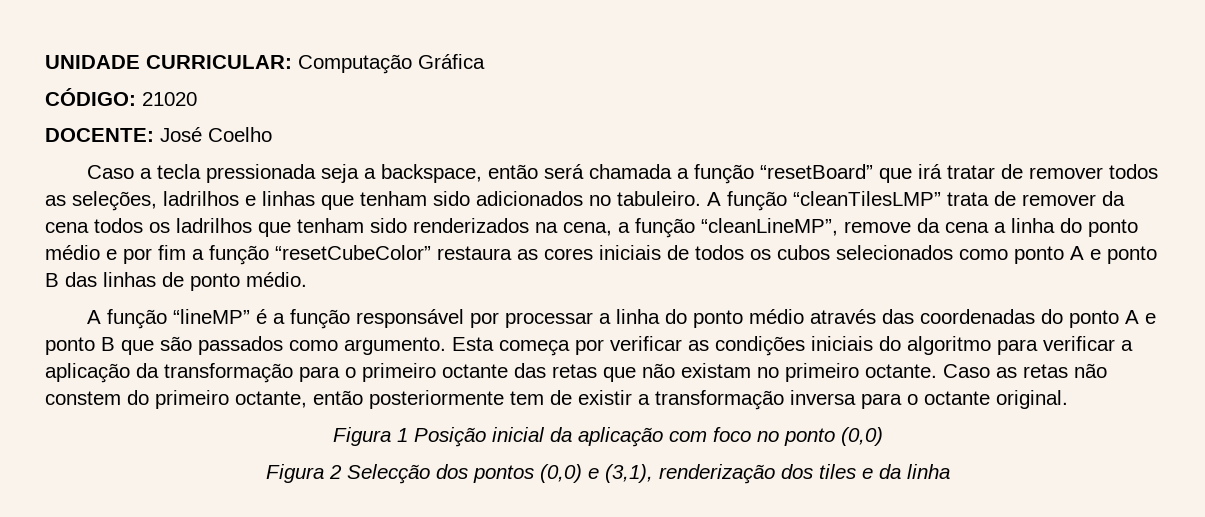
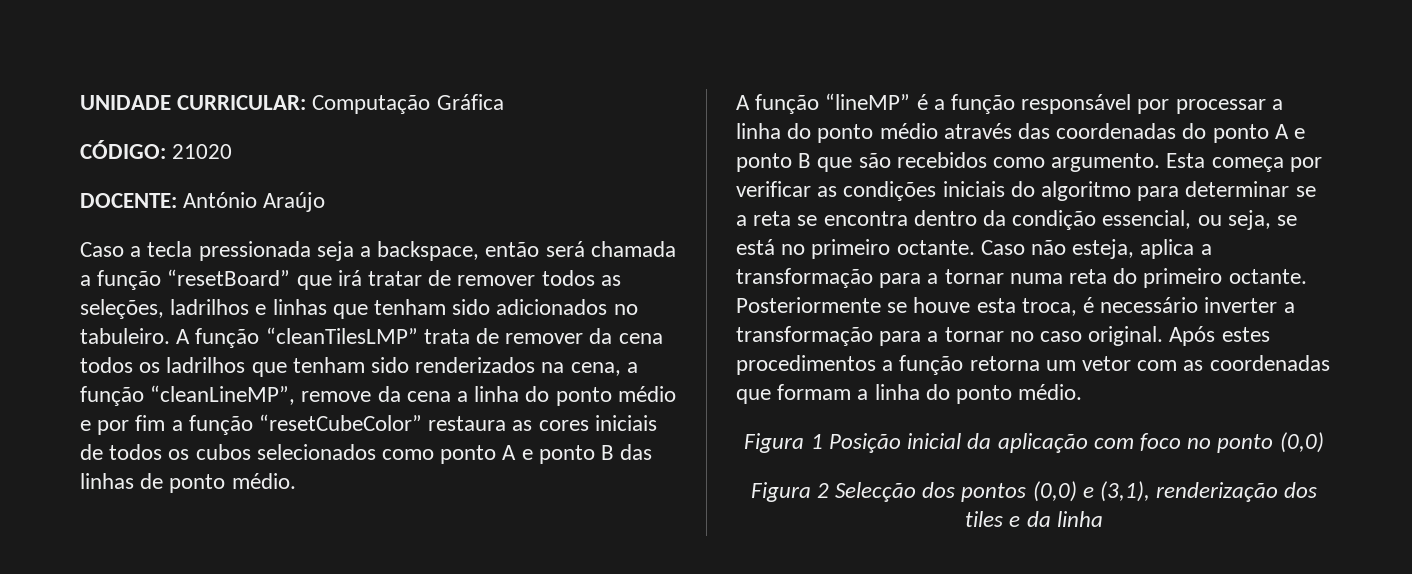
- DOCENTE: José Coelho
+ DOCENTE: António Araújo
- A função “lineMP” é a função responsável por processar a linha do ponto médio através das coordenadas do ponto A e ponto B que são passados como argumento.
+ A função “lineMP” é a função responsável por processar a linha do ponto médio através das coordenadas do ponto A e ponto B que são recebidos como argumento.
- Esta começa por verificar as condições iniciais do algoritmo para verificar a aplicação da transformação para o primeiro octante das retas que não existam no primeiro octante. Caso as retas não constem do primeiro octante, então posteriormente tem de existir a transformação inversa para o octante original.
+ Esta começa por verificar as condições iniciais do algoritmo para determinar se a reta se encontra dentro da condição essencial, ou seja, se está no primeiro octante. Caso não esteja, aplica a transformação para a tornar numa reta do primeiro octante. Posteriormente se houve esta troca, é necessário inverter a transformação para a tornar no caso original. Após estes procedimentos a função retorna um vetor com as coordenadas que formam a linha do ponto médio.

